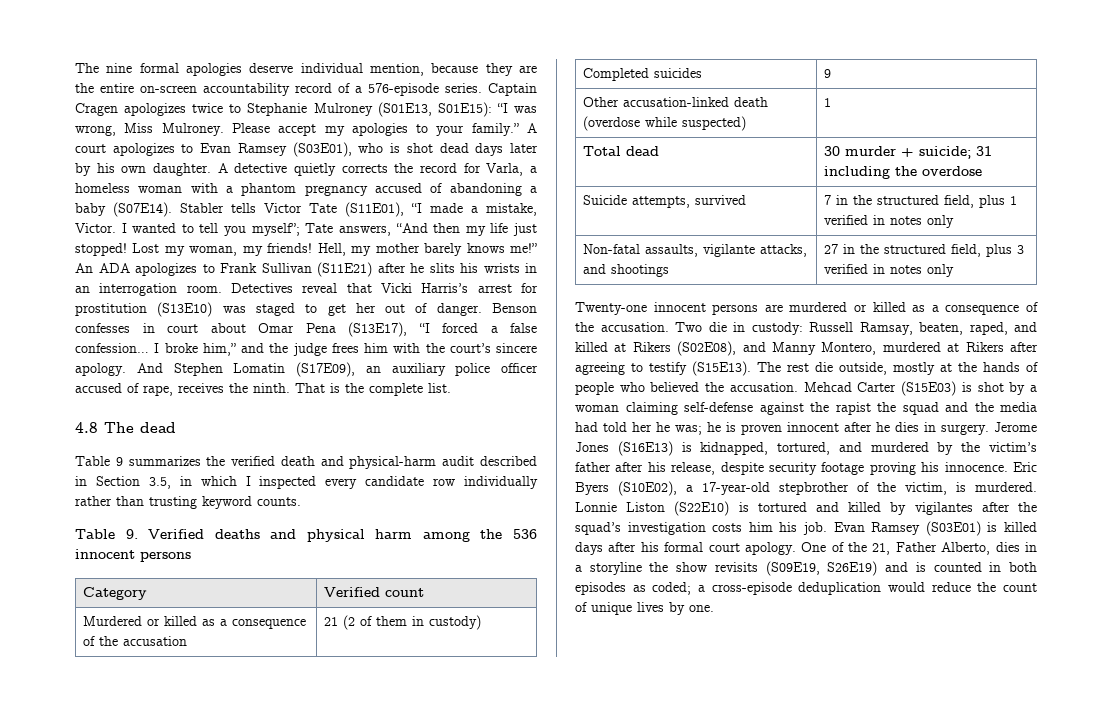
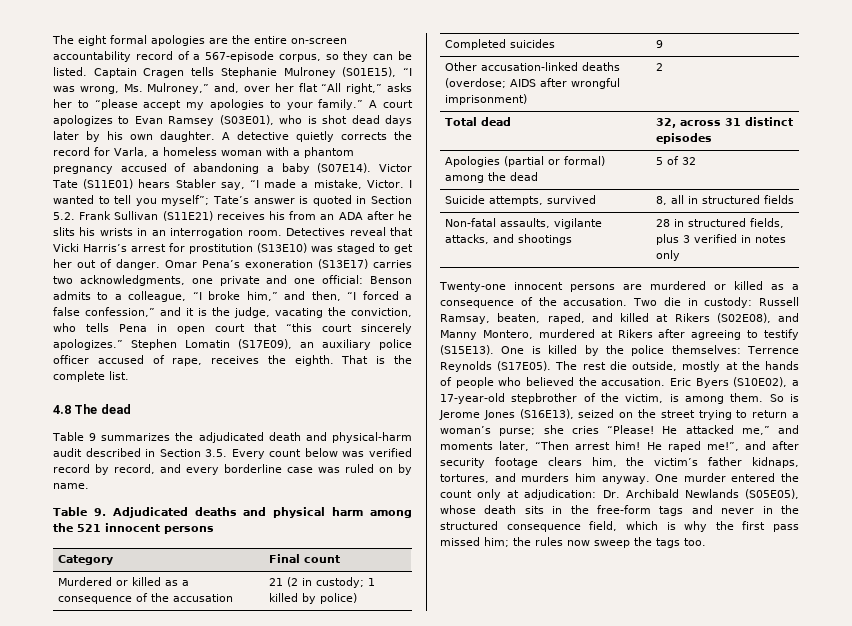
- The nine formal apologies deserve individual mention, because they are the entire on-screen accountability record of a 576-episode series. Captain Cragen apologizes twice to Stephanie Mulroney (S01E13, S01E15): “I was wrong, Miss Mulroney. Please accept my apologies to your family.”
+ The eight formal apologies are the entire on-screen accountability record of a 567-episode corpus, so they can be listed. Captain Cragen tells Stephanie Mulroney (S01E15), “I was wrong, Ms. Mulroney,” and, over her flat “All right,” asks her to “please accept my apologies to your family.”
- Stabler tells Victor Tate (S11E01), “I made a mistake, Victor.
+ Victor Tate (S11E01) hears Stabler say, “I made a mistake, Victor.
- I wanted to tell you myself”; Tate answers, “And then my life just stopped! Lost my woman, my friends! Hell, my mother barely knows me!” An ADA apologizes to Frank Sullivan (S11E21) after he slits his wrists in an interrogation room.
+ I wanted to tell you myself”; Tate’s answer is quoted in Section 5.2. Frank Sullivan (S11E21) receives his from an ADA after he slits his wrists in an interrogation room.
- Benson confesses in court about Omar Pena (S13E17), “I forced a false confession… I broke him,” and the judge frees him with the court’s sincere apology. And Stephen Lomatin (S17E09), an auxiliary police officer accused of rape, receives the ninth.
+ Omar Pena’s exoneration (S13E17) carries two acknowledgments, one private and one official: Benson admits to a colleague, “I broke him,” and then, “I forced a false confession,” and it is the judge, vacating the conviction, who tells Pena in open court that “this court sincerely apologizes.” Stephen Lomatin (S17E09), an auxiliary police officer accused of rape, receives the eighth.
- Table 9 summarizes the verified death and physical-harm audit described in Section 3.5, in which I inspected every candidate row individually rather than trusting keyword counts.
+ Table 9 summarizes the adjudicated death and physical-harm audit described in Section 3.5. Every count below was verified record by record, and every borderline case was ruled on by name.
- Table 9. Verified deaths and physical harm among the 536 innocent persons
+ Table 9. Adjudicated deaths and physical harm among the 521 innocent persons
- Category | Verified count
+ Category | Final count
- Murdered or killed as a consequence of the accusation | 21 (2 of them in custody)
+ Murdered or killed as a consequence of the accusation | 21 (2 in custody; 1 killed by police)
- Other accusation-linked death (overdose while suspected) | 1
- Total dead | 30 murder + suicide; 31 including the overdose
- Suicide attempts, survived | 7 in the structured field, plus 1 verified in notes only
+ Other accusation-linked deaths (overdose; AIDS after wrongful imprisonment) | 2
+ Total dead | 32, across 31 distinct episodes
+ Apologies (partial or formal) among the dead | 5 of 32
+ Suicide attempts, survived | 8, all in structured fields
- Non-fatal assaults, vigilante attacks, and shootings | 27 in the structured field, plus 3 verified in notes only
+ Non-fatal assaults, vigilante attacks, and shootings | 28 in structured fields, plus 3 verified in notes only
+ One is killed by the police themselves: Terrence Reynolds (S17E05).
- Mehcad Carter (S15E03) is shot by a woman claiming self-defense against the rapist the squad and the media had told her he was; he is proven innocent after he dies in surgery. Jerome Jones (S16E13) is kidnapped, tortured, and murdered by the victim’s father after his release, despite security footage proving his innocence.
- Eric Byers (S10E02), a 17-year-old stepbrother of the victim, is murdered. Lonnie Liston (S22E10) is tortured and killed by vigilantes after the squad’s investigation costs him his job. Evan Ramsey (S03E01) is killed days after his formal court apology. One of the 21, Father Alberto, dies in a storyline the show revisits (S09E19, S26E19) and is counted in both episodes as coded; a cross-episode deduplication would reduce the count of unique lives by one.
+ Eric Byers (S10E02), a 17-year-old stepbrother of the victim, is among them. So is Jerome Jones (S16E13), seized on the street trying to return a woman’s purse; she cries “Please! He attacked me,” and moments later, “Then arrest him! He raped me!”, and after security footage clears him, the victim’s father kidnaps, tortures, and murders him anyway. One murder entered the count only at adjudication: Dr. Archibald Newlands (S05E05), whose death sits in the free-form tags and never in the structured consequence field, which is why the first pass missed him; the rules now sweep the tags too.

